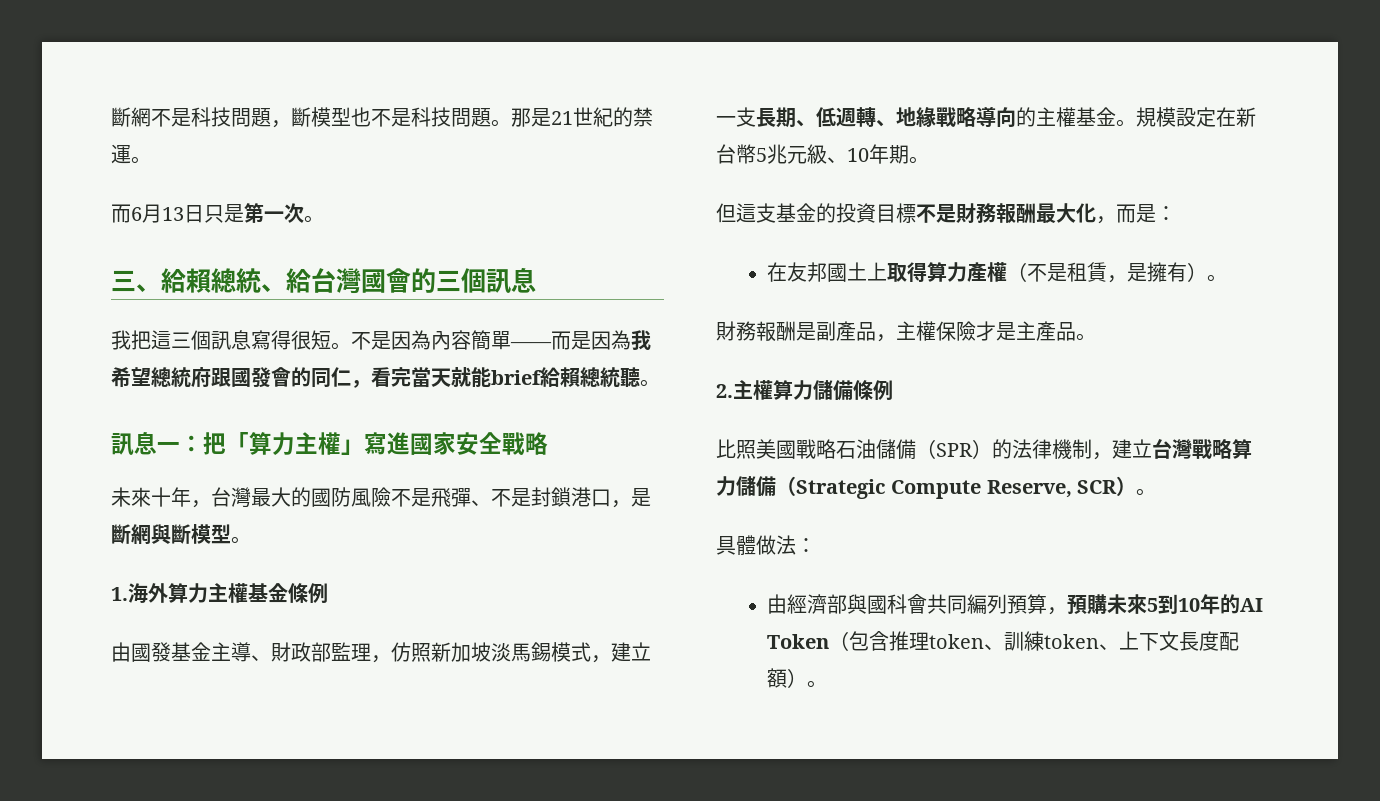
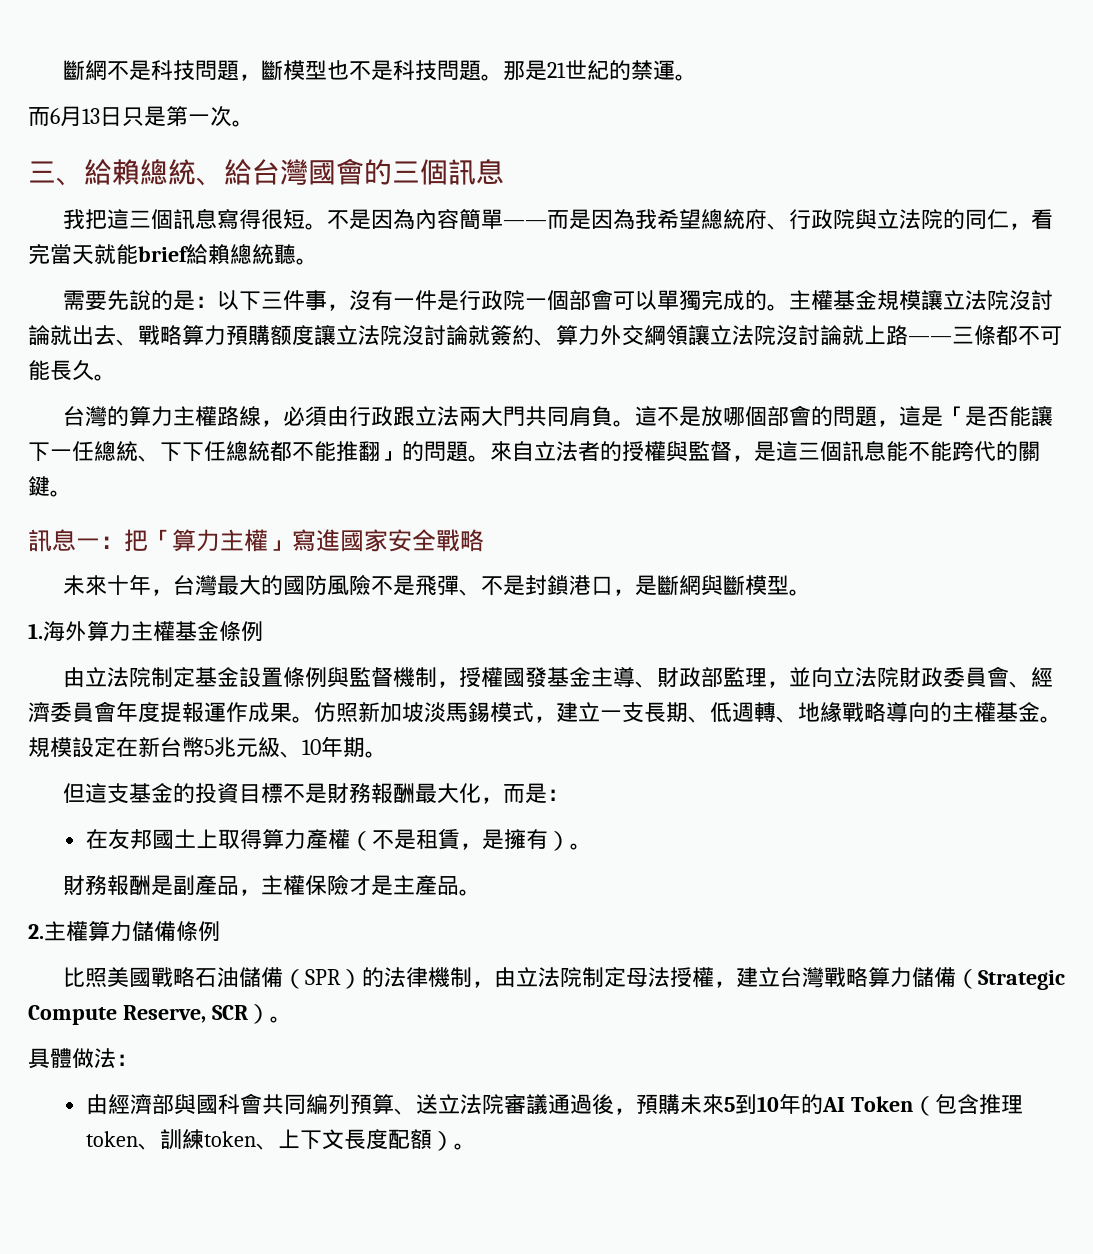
- 不是因為內容簡單——而是因為我希望總統府跟國發會的同仁，看完當天就能brief給賴總統聽。
+ 不是因為內容簡單——而是因為我希望總統府、行政院與立法院的同仁，看完當天就能brief給賴總統聽。
+ 需要先說的是：以下三件事，沒有一件是行政院一個部會可以單獨完成的。主權基金規模讓立法院沒討論就出去、戰略算力預購额度讓立法院沒討論就簽約、算力外交綱領讓立法院沒討論就上路——三條都不可能長久。
+ 台灣的算力主權路線，必須由行政跟立法兩大門共同肩負。這不是放哪個部會的問題，這是「是否能讓下一任總統、下下任總統都不能推翻」的問題。來自立法者的授權與監督，是這三個訊息能不能跨代的關鍵。
- 由國發基金主導、財政部監理，仿照新加坡淡馬錫模式，建立一支長期、低週轉、地緣戰略導向的主權基金。
+ 由立法院制定基金設置條例與監督機制，授權國發基金主導、財政部監理，並向立法院財政委員會、經濟委員會年度提報運作成果。仿照新加坡淡馬錫模式，建立一支長期、低週轉、地緣戰略導向的主權基金。
- 比照美國戰略石油儲備（SPR）的法律機制，建立台灣戰略算力儲備（Strategic Compute Reserve, SCR）。
+ 比照美國戰略石油儲備（SPR）的法律機制，由立法院制定母法授權，建立台灣戰略算力儲備（Strategic Compute Reserve, SCR）。
- 由經濟部與國科會共同編列預算，預購未來5到10年的AI Token（包含推理token、訓練token、上下文長度配額）。
+ 由經濟部與國科會共同編列預算、送立法院審議通過後，預購未來5到10年的AI Token（包含推理token、訓練token、上下文長度配額）。

